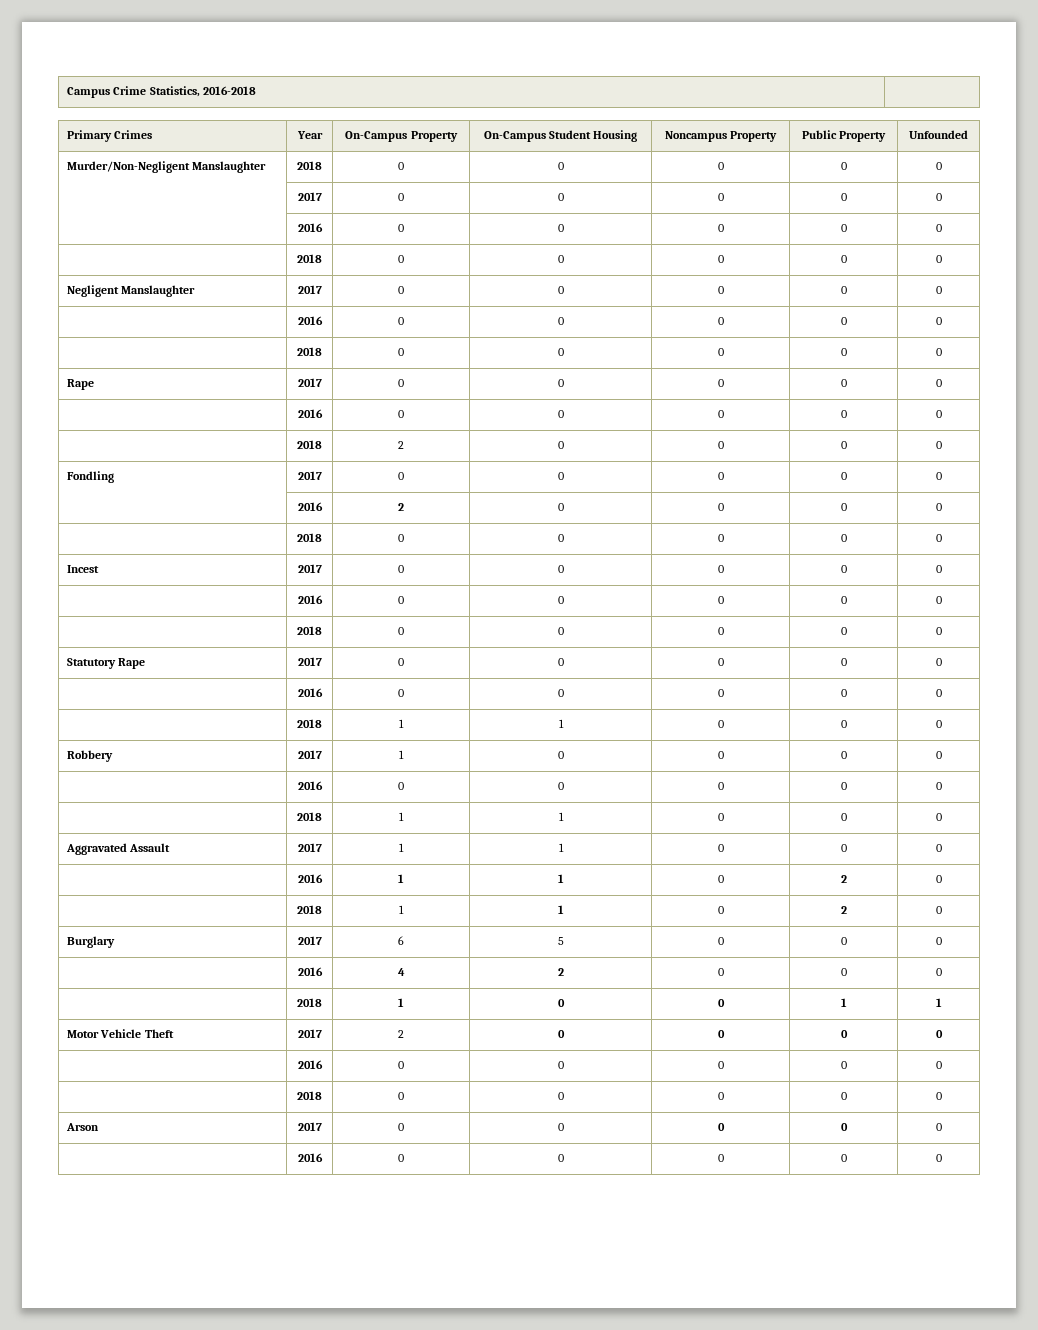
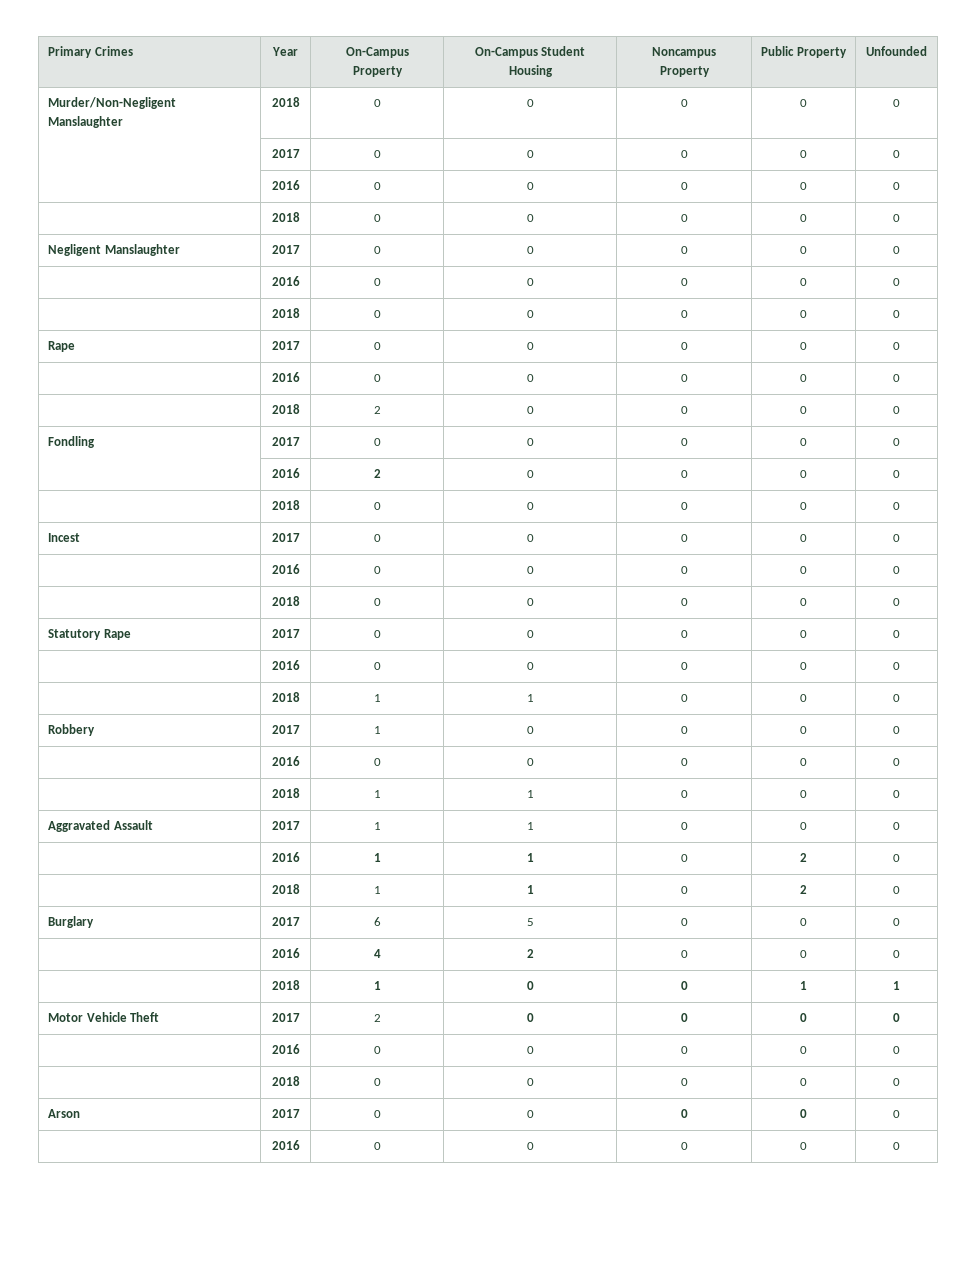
- Campus Crime Statistics, 2016-2018 |

